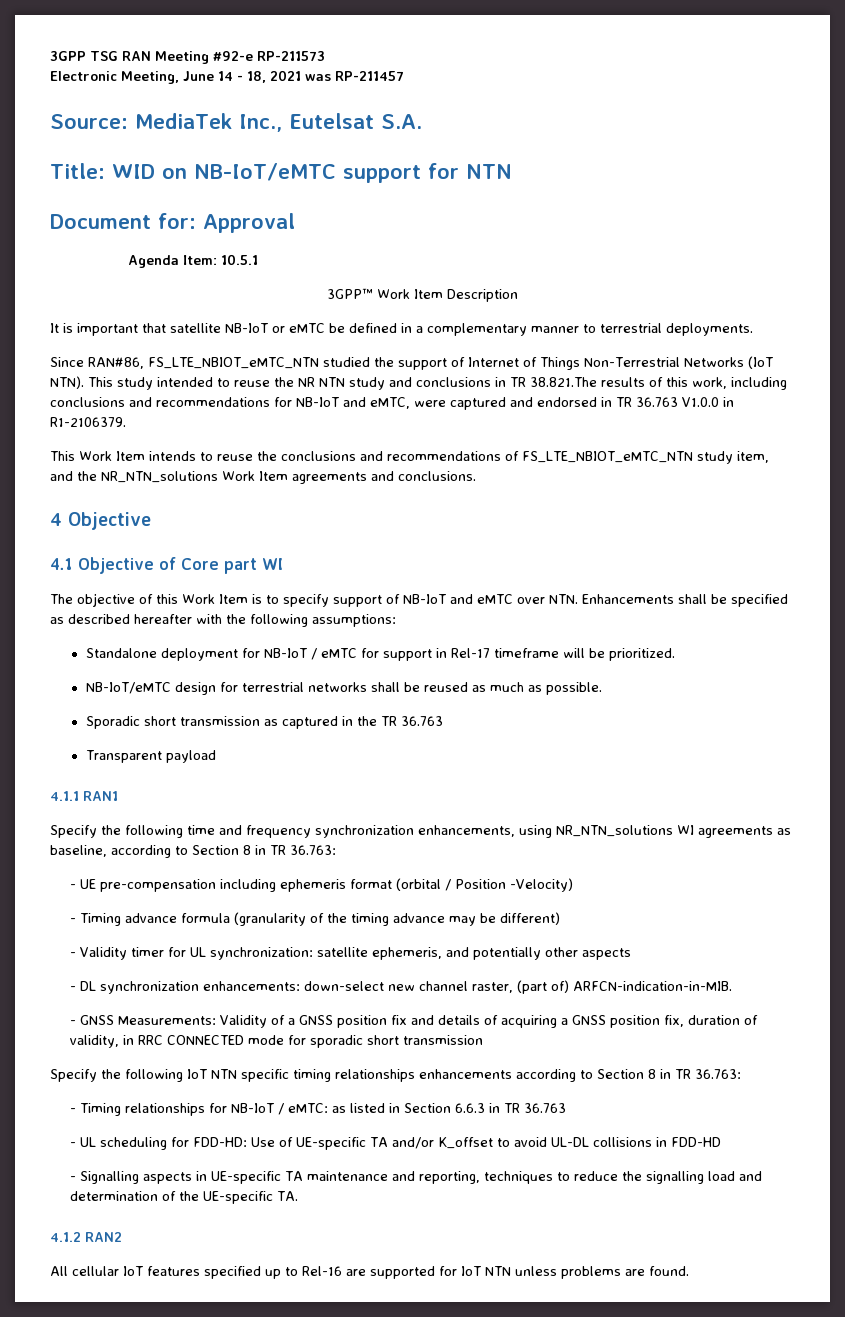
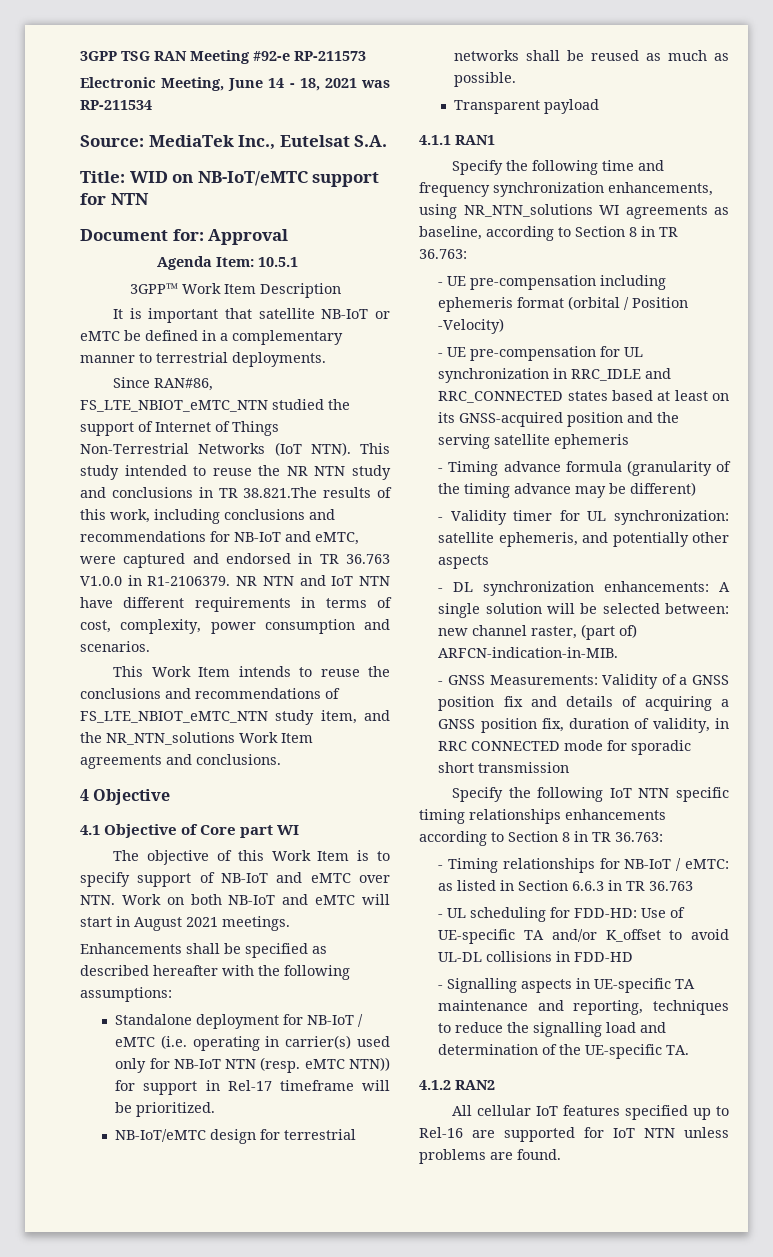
- Electronic Meeting, June 14 - 18, 2021 was RP-211457
+ Electronic Meeting, June 14 - 18, 2021 was RP-211534
+ NR NTN and IoT NTN have different requirements in terms of cost, complexity, power consumption and scenarios.
- The objective of this Work Item is to specify support of NB-IoT and eMTC over NTN. Enhancements shall be specified as described hereafter with the following assumptions:
+ The objective of this Work Item is to specify support of NB-IoT and eMTC over NTN. Work on both NB-IoT and eMTC will start in August 2021 meetings.
+ Enhancements shall be specified as described hereafter with the following assumptions:
- Standalone deployment for NB-IoT / eMTC for support in Rel-17 timeframe will be prioritized.
+ Standalone deployment for NB-IoT / eMTC (i.e. operating in carrier(s) used only for NB-IoT NTN (resp. eMTC NTN)) for support in Rel-17 timeframe will be prioritized.
- Sporadic short transmission as captured in the TR 36.763
+ - UE pre-compensation for UL synchronization in RRC_IDLE and RRC_CONNECTED states based at least on its GNSS-acquired position and the serving satellite ephemeris
- - DL synchronization enhancements: down-select new channel raster, (part of) ARFCN-indication-in-MIB.
+ - DL synchronization enhancements: A single solution will be selected between: new channel raster, (part of) ARFCN-indication-in-MIB.

